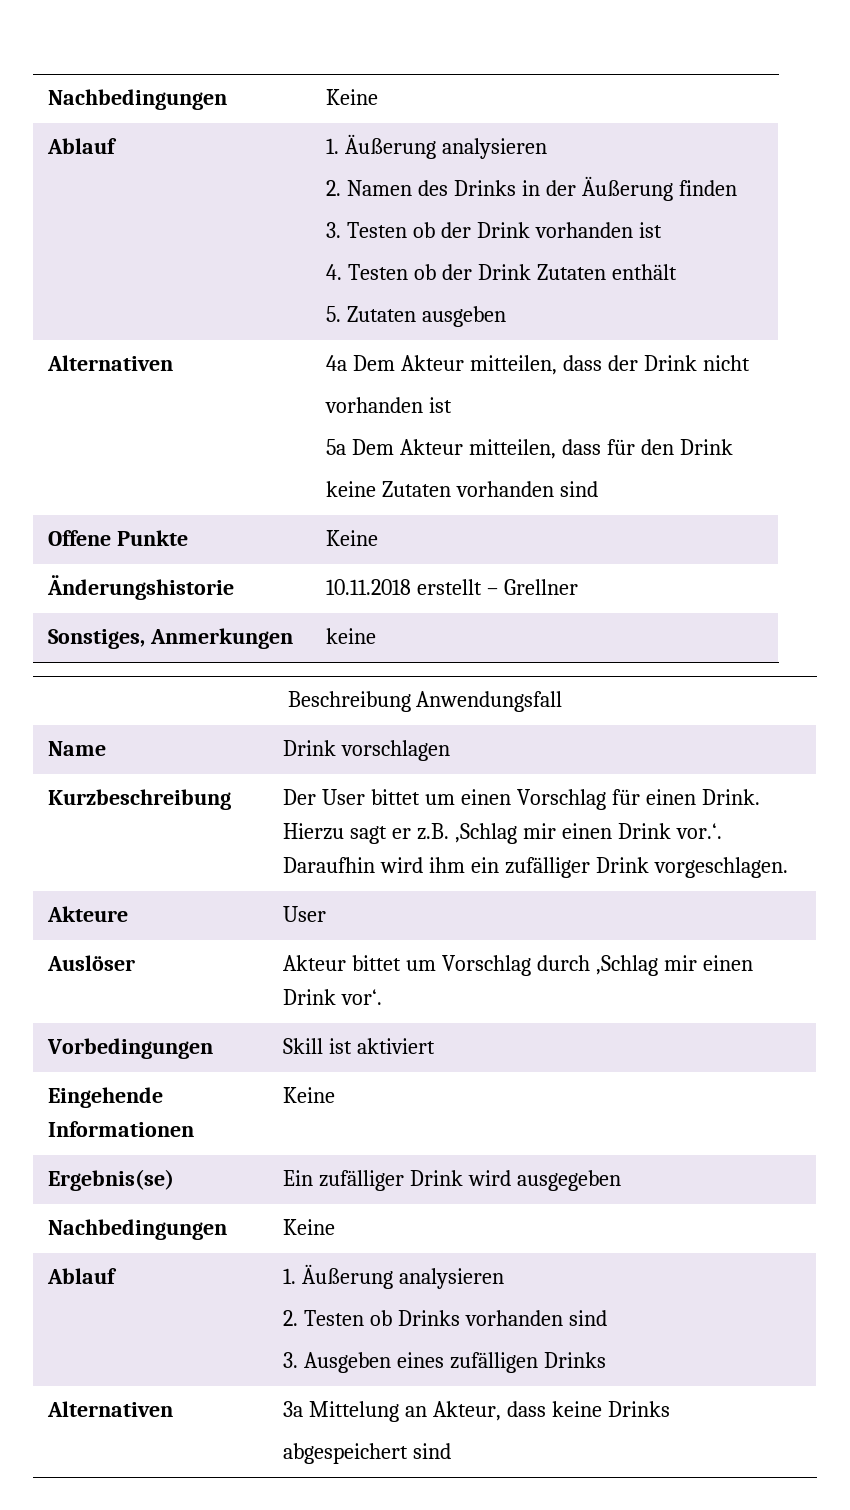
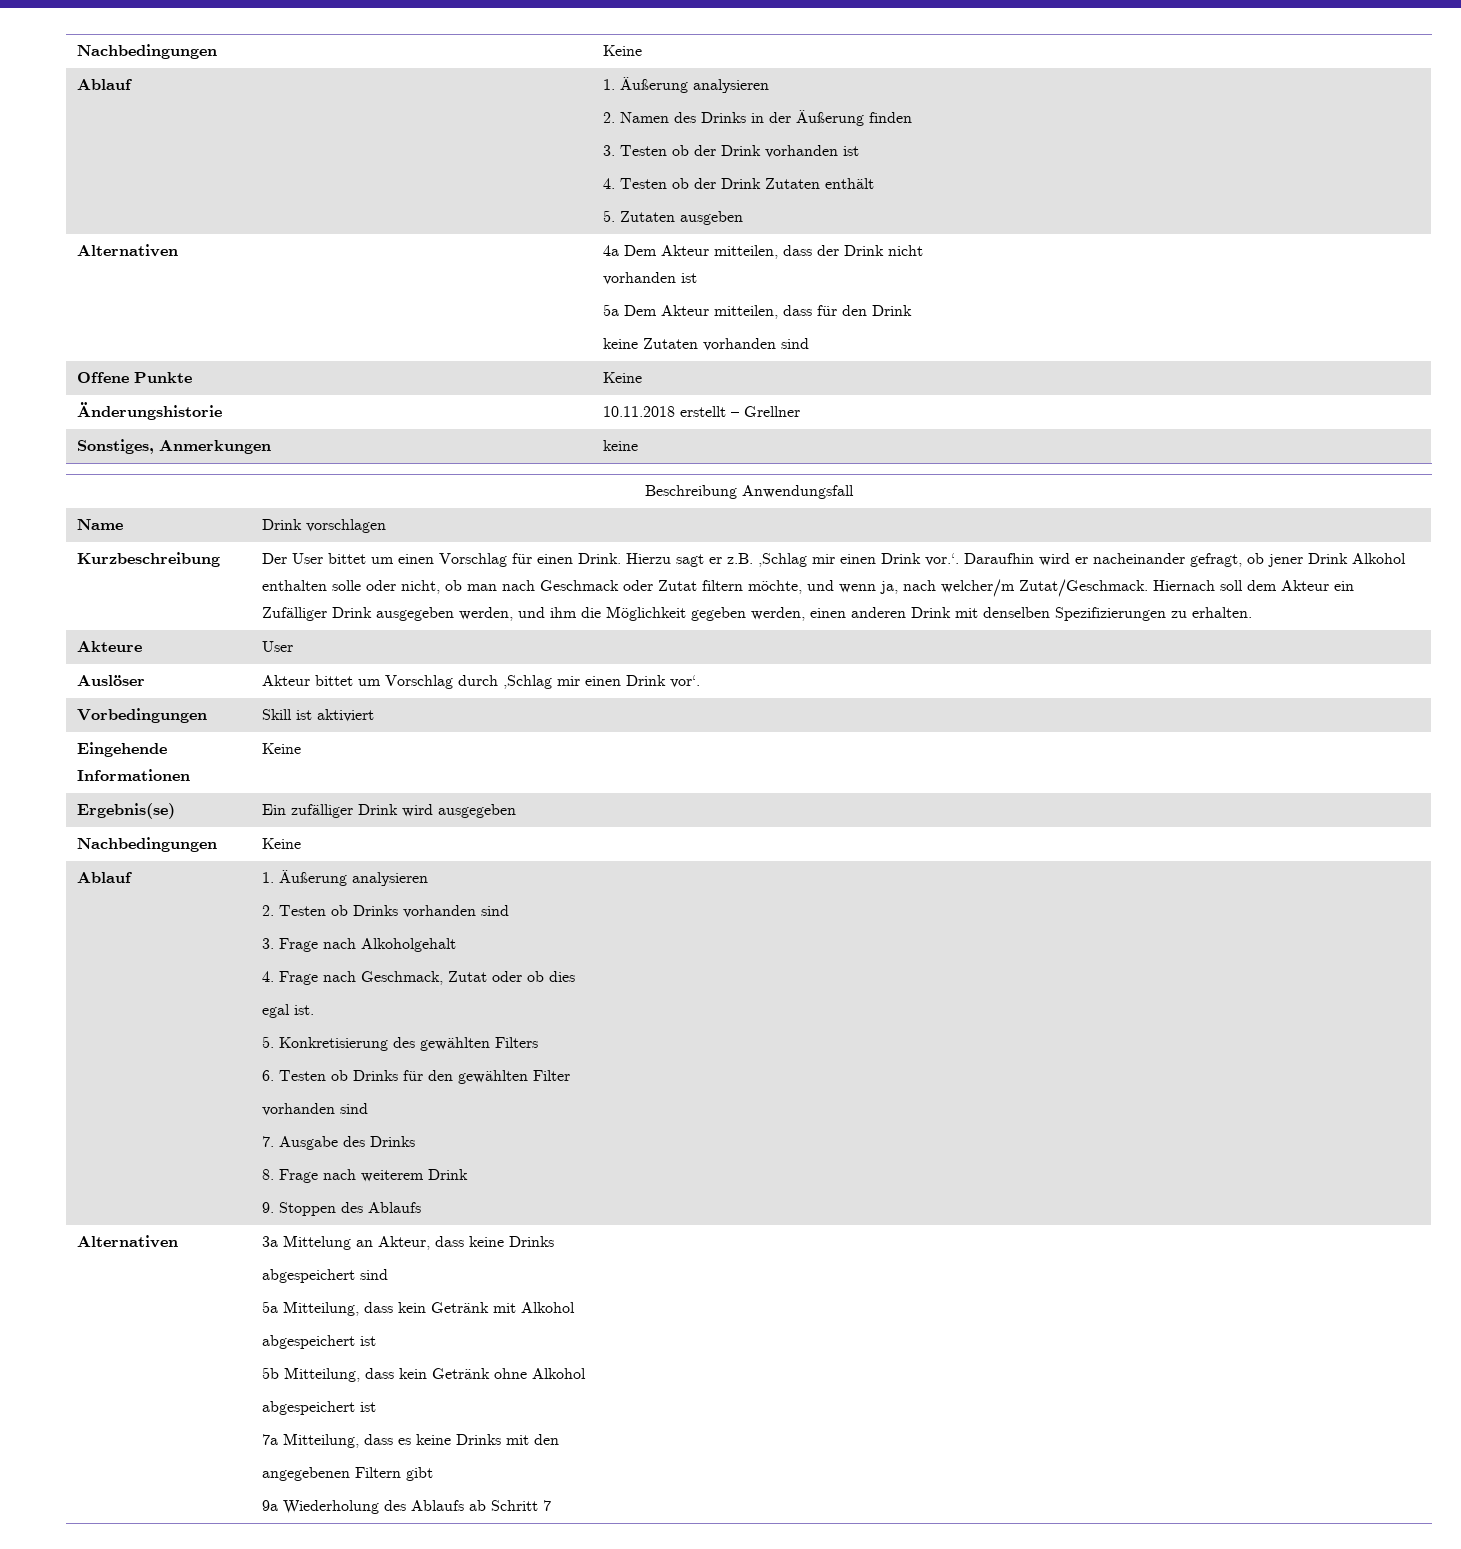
- Hierzu sagt er z.B. ‚Schlag mir einen Drink vor.‘. Daraufhin wird ihm ein zufälliger Drink vorgeschlagen.
+ Hierzu sagt er z.B. ‚Schlag mir einen Drink vor.‘. Daraufhin wird er nacheinander gefragt, ob jener Drink Alkohol enthalten solle oder nicht, ob man nach Geschmack oder Zutat filtern möchte, und wenn ja, nach welcher/m Zutat/Geschmack. Hiernach soll dem Akteur ein Zufälliger Drink ausgegeben werden, und ihm die Möglichkeit gegeben werden, einen anderen Drink mit denselben Spezifizierungen zu erhalten.
- 3. Ausgeben eines zufälligen Drinks
+ 3. Frage nach Alkoholgehalt
+ 4. Frage nach Geschmack, Zutat oder ob dies
+ egal ist.
+ 5. Konkretisierung des gewählten Filters
+ 6. Testen ob Drinks für den gewählten Filter
+ vorhanden sind
+ 7. Ausgabe des Drinks
+ 8. Frage nach weiterem Drink
+ 9. Stoppen des Ablaufs
+ 5a Mitteilung, dass kein Getränk mit Alkohol
+ abgespeichert ist
+ 5b Mitteilung, dass kein Getränk ohne Alkohol
+ abgespeichert ist
+ 7a Mitteilung, dass es keine Drinks mit den
+ angegebenen Filtern gibt
+ 9a Wiederholung des Ablaufs ab Schritt 7

